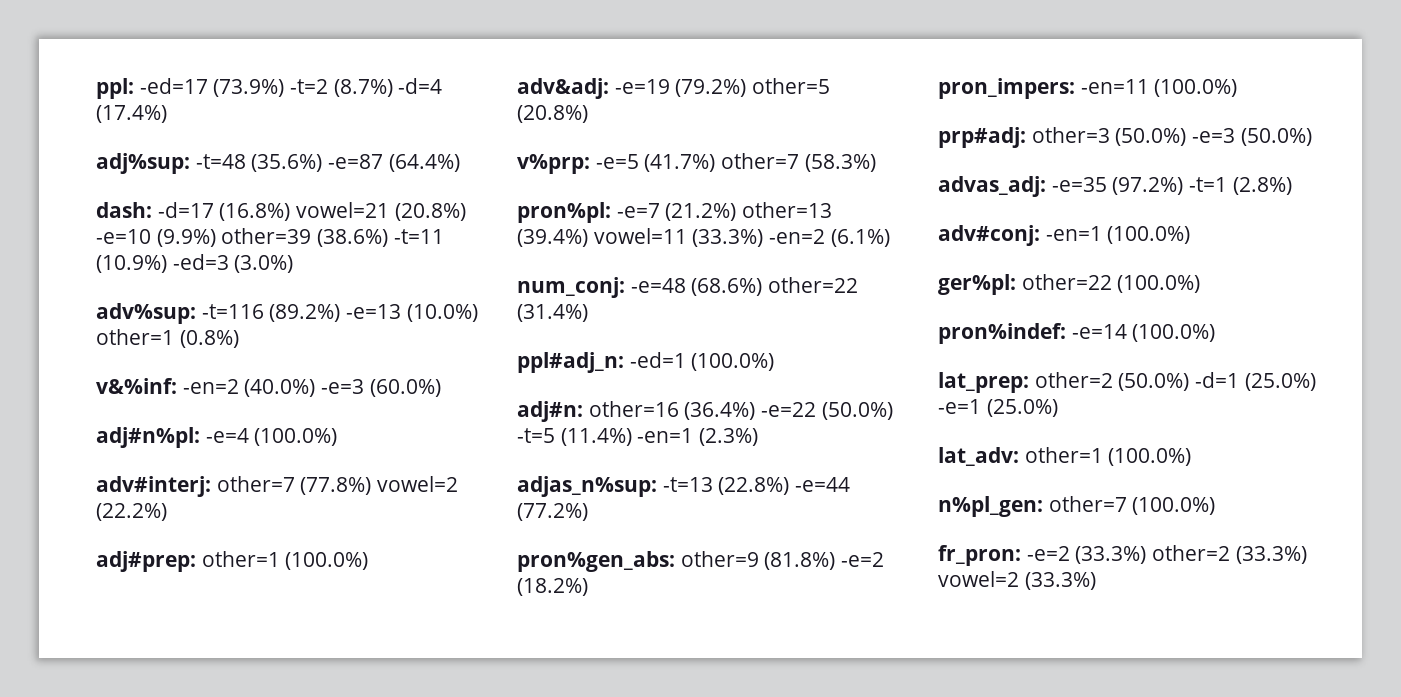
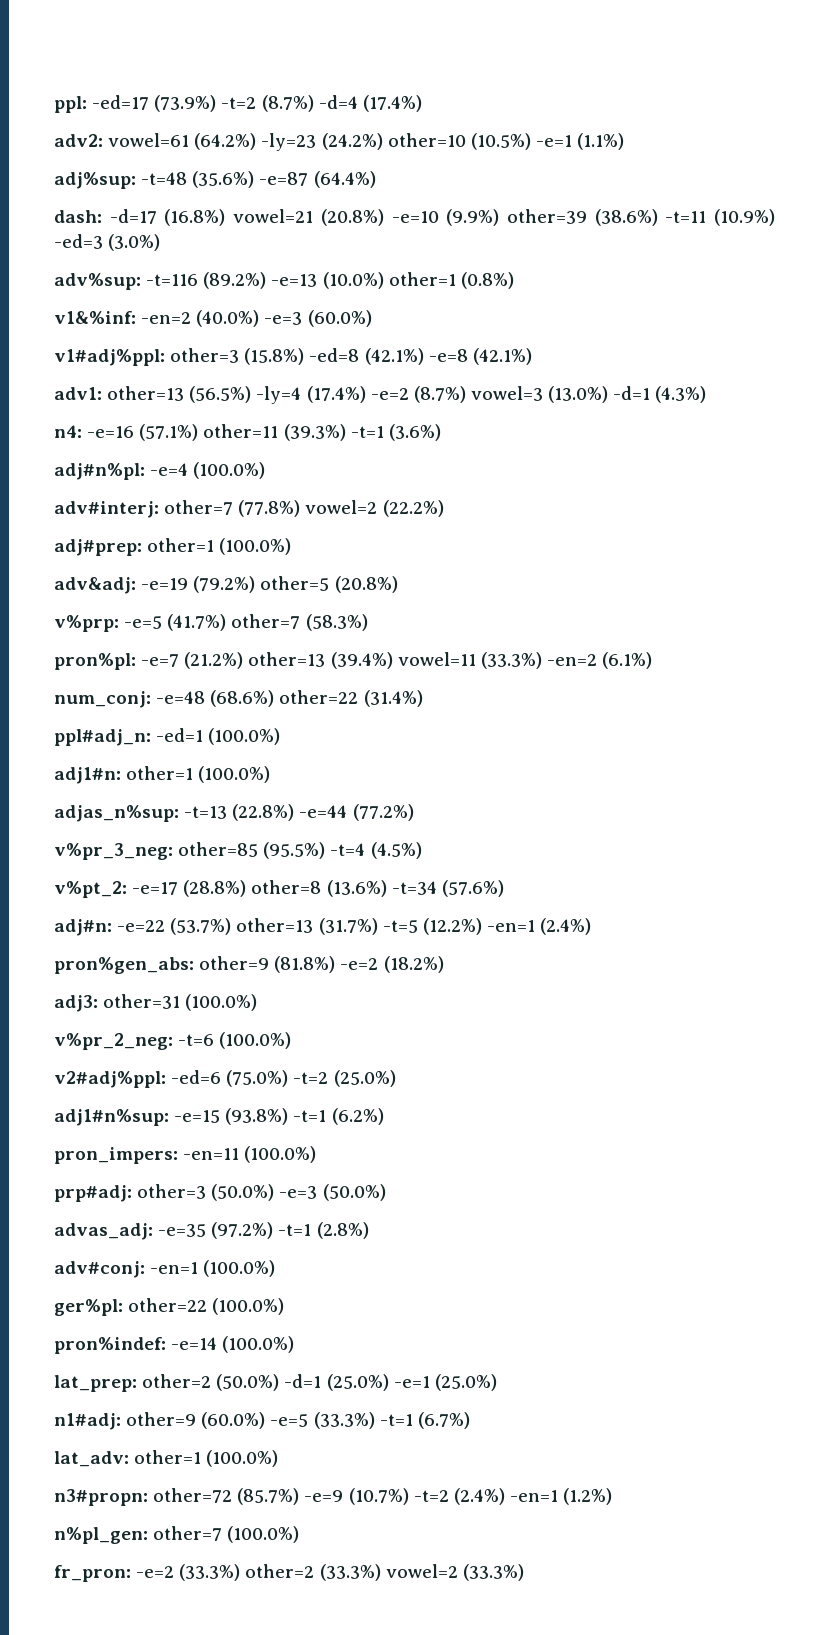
+ adv2: vowel=61 (64.2%) -ly=23 (24.2%) other=10 (10.5%) -e=1 (1.1%)
- v&%inf: -en=2 (40.0%) -e=3 (60.0%)
+ v1&%inf: -en=2 (40.0%) -e=3 (60.0%)
+ v1#adj%ppl: other=3 (15.8%) -ed=8 (42.1%) -e=8 (42.1%)
+ adv1: other=13 (56.5%) -ly=4 (17.4%) -e=2 (8.7%) vowel=3 (13.0%) -d=1 (4.3%)
+ n4: -e=16 (57.1%) other=11 (39.3%) -t=1 (3.6%)
- adj#n: other=16 (36.4%) -e=22 (50.0%) -t=5 (11.4%) -en=1 (2.3%)
+ adj1#n: other=1 (100.0%)
+ v%pr_3_neg: other=85 (95.5%) -t=4 (4.5%)
+ v%pt_2: -e=17 (28.8%) other=8 (13.6%) -t=34 (57.6%)
+ adj#n: -e=22 (53.7%) other=13 (31.7%) -t=5 (12.2%) -en=1 (2.4%)
+ adj3: other=31 (100.0%)
+ v%pr_2_neg: -t=6 (100.0%)
+ v2#adj%ppl: -ed=6 (75.0%) -t=2 (25.0%)
+ adj1#n%sup: -e=15 (93.8%) -t=1 (6.2%)
+ n1#adj: other=9 (60.0%) -e=5 (33.3%) -t=1 (6.7%)
  lat_adv: other=1 (100.0%)
+ n3#propn: other=72 (85.7%) -e=9 (10.7%) -t=2 (2.4%) -en=1 (1.2%)

